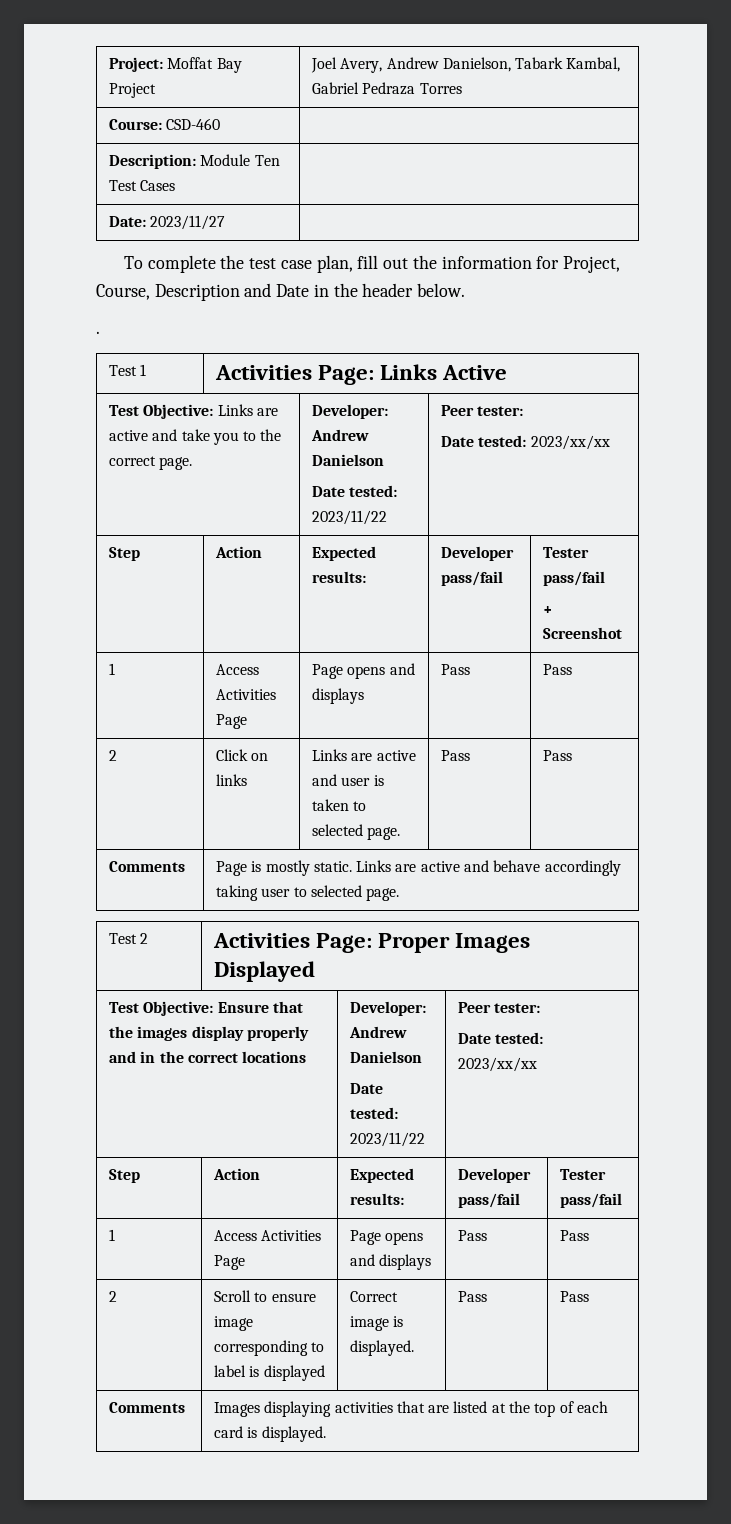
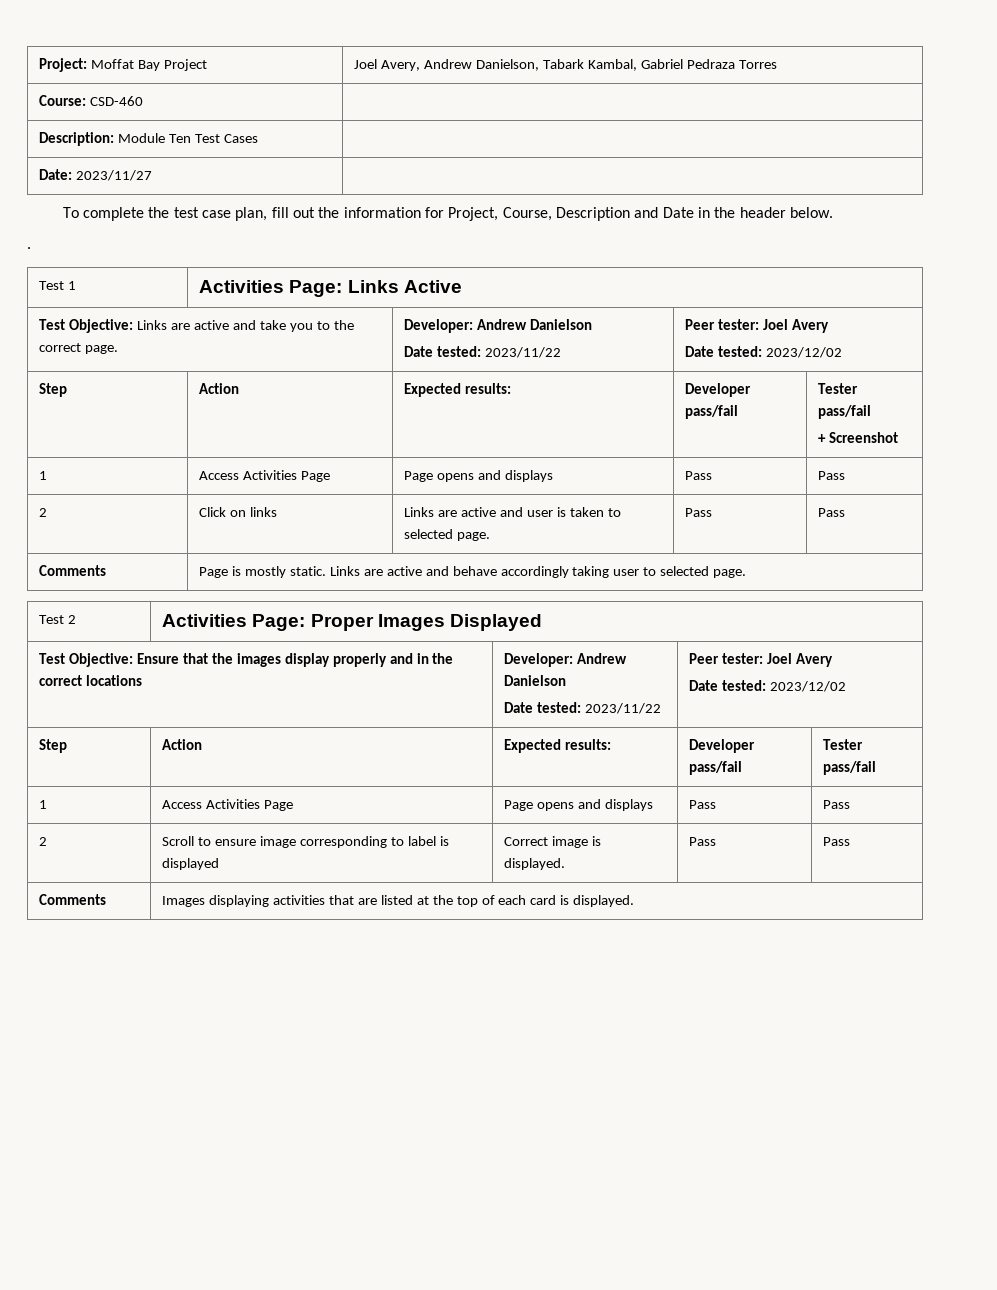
  Test Objective: Links are active and take you to the correct page. | Developer: Andrew Danielson
- Date tested: 2023/11/22 | Peer tester:
- Date tested: 2023/xx/xx
+ Date tested: 2023/11/22 | Peer tester: Joel Avery
+ Date tested: 2023/12/02
  Test Objective: Ensure that the images display properly and in the correct locations | Developer: Andrew Danielson
- Date tested: 2023/11/22 | Peer tester:
- Date tested: 2023/xx/xx
+ Date tested: 2023/11/22 | Peer tester: Joel Avery
+ Date tested: 2023/12/02

